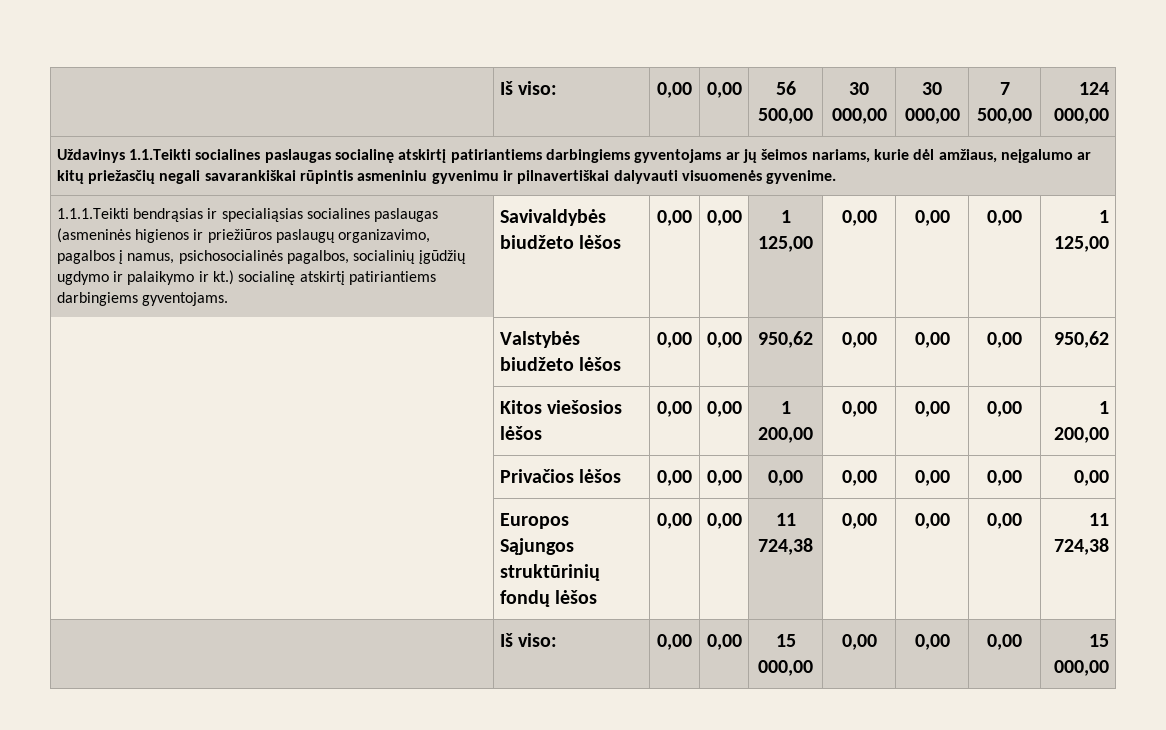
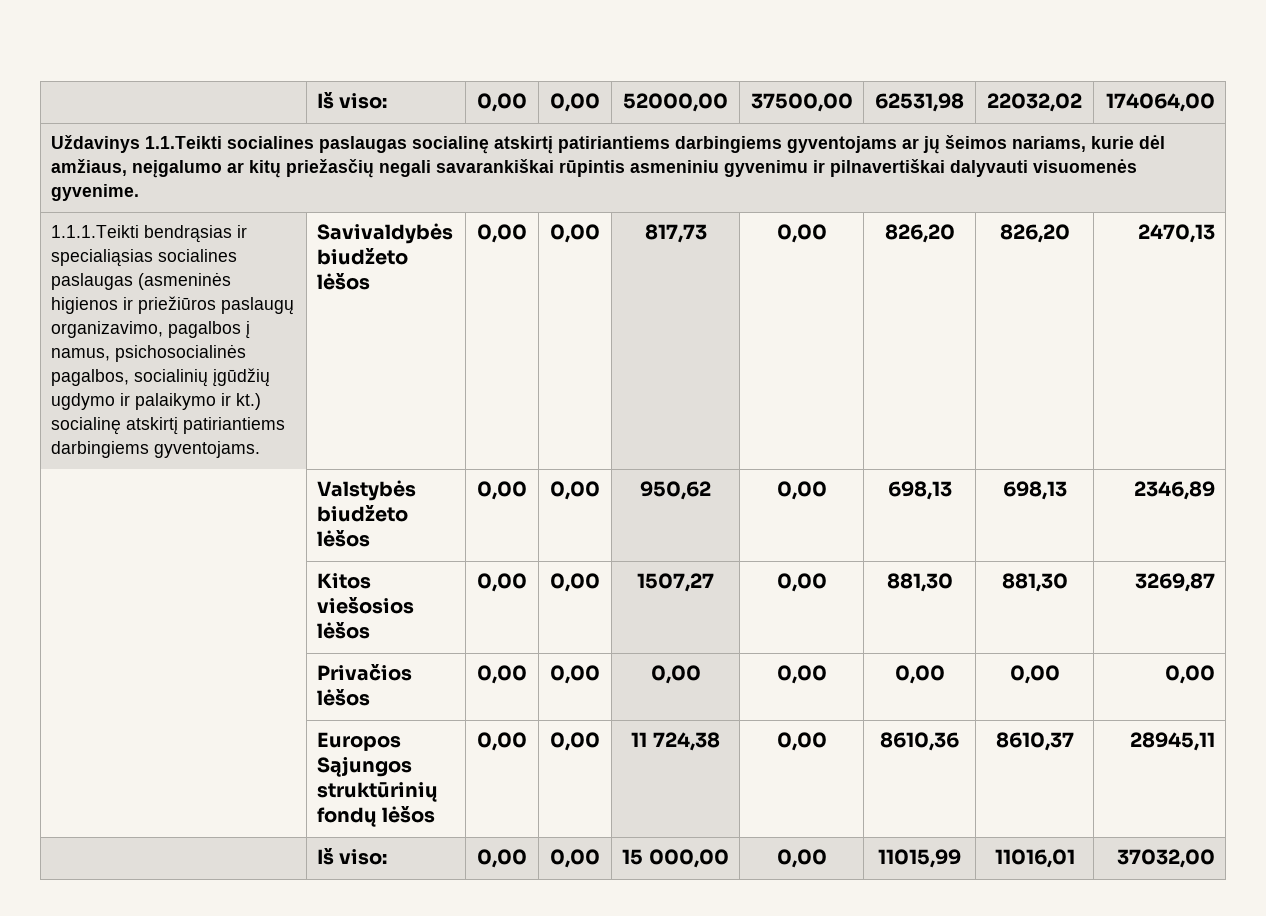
- | Iš viso: | 0,00 | 0,00 | 56 500,00 | 30 000,00 | 30 000,00 | 7 500,00 | 124 000,00
+ | Iš viso: | 0,00 | 0,00 | 52000,00 | 37500,00 | 62531,98 | 22032,02 | 174064,00
- 1 125,00 | 0,00 | 0,00 | 0,00 | 1 125,00
+ 817,73 | 0,00 | 826,20 | 826,20 | 2470,13
- | Valstybės biudžeto lėšos | 0,00 | 0,00 | 950,62 | 0,00 | 0,00 | 0,00 | 950,62
+ | Valstybės biudžeto lėšos | 0,00 | 0,00 | 950,62 | 0,00 | 698,13 | 698,13 | 2346,89
- | Kitos viešosios lėšos | 0,00 | 0,00 | 1 200,00 | 0,00 | 0,00 | 0,00 | 1 200,00
+ | Kitos viešosios lėšos | 0,00 | 0,00 | 1507,27 | 0,00 | 881,30 | 881,30 | 3269,87
- | Europos Sąjungos struktūrinių fondų lėšos | 0,00 | 0,00 | 11 724,38 | 0,00 | 0,00 | 0,00 | 11 724,38
+ | Europos Sąjungos struktūrinių fondų lėšos | 0,00 | 0,00 | 11 724,38 | 0,00 | 8610,36 | 8610,37 | 28945,11
- | Iš viso: | 0,00 | 0,00 | 15 000,00 | 0,00 | 0,00 | 0,00 | 15 000,00
+ | Iš viso: | 0,00 | 0,00 | 15 000,00 | 0,00 | 11015,99 | 11016,01 | 37032,00

